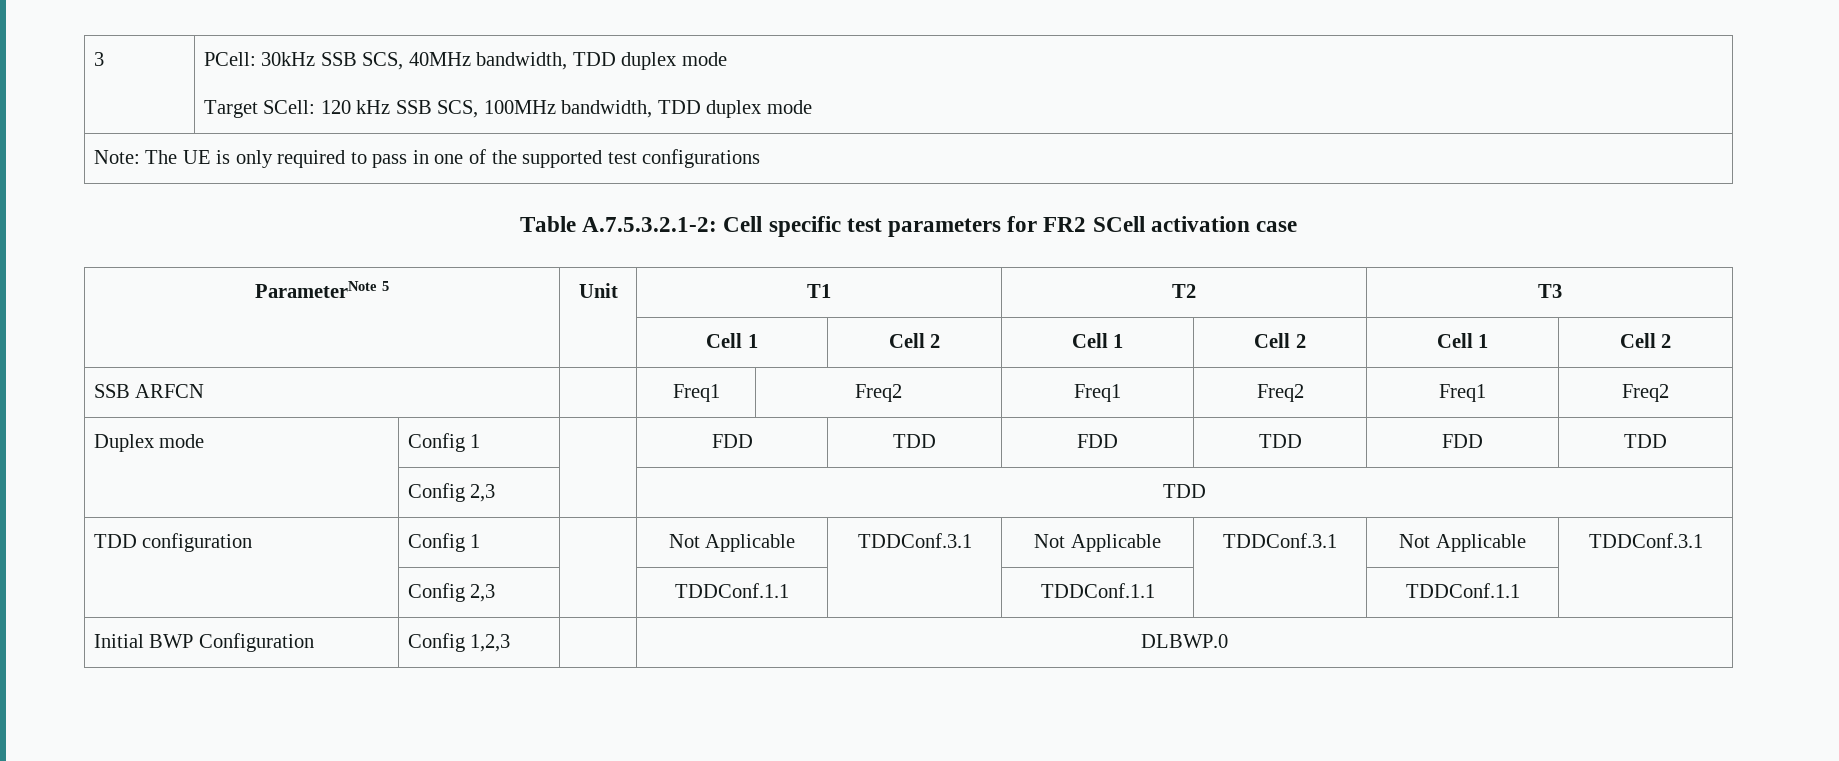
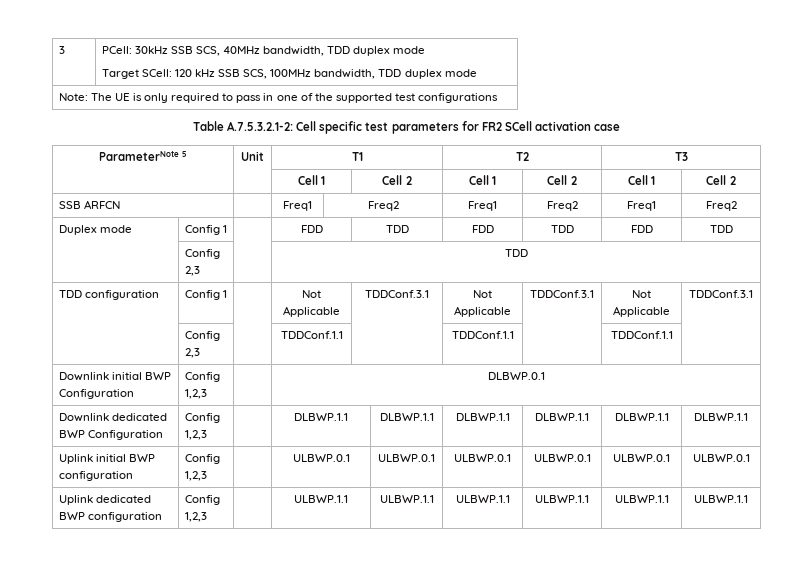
- Initial BWP Configuration | Config 1,2,3 | | DLBWP.0
+ Downlink initial BWP Configuration | Config 1,2,3 | | DLBWP.0.1
+ Downlink dedicated BWP Configuration | Config 1,2,3 | | DLBWP.1.1 | DLBWP.1.1 | DLBWP.1.1 | DLBWP.1.1 | DLBWP.1.1 | DLBWP.1.1
+ Uplink initial BWP configuration | Config 1,2,3 | | ULBWP.0.1 | ULBWP.0.1 | ULBWP.0.1 | ULBWP.0.1 | ULBWP.0.1 | ULBWP.0.1
+ Uplink dedicated BWP configuration | Config 1,2,3 | | ULBWP.1.1 | ULBWP.1.1 | ULBWP.1.1 | ULBWP.1.1 | ULBWP.1.1 | ULBWP.1.1

